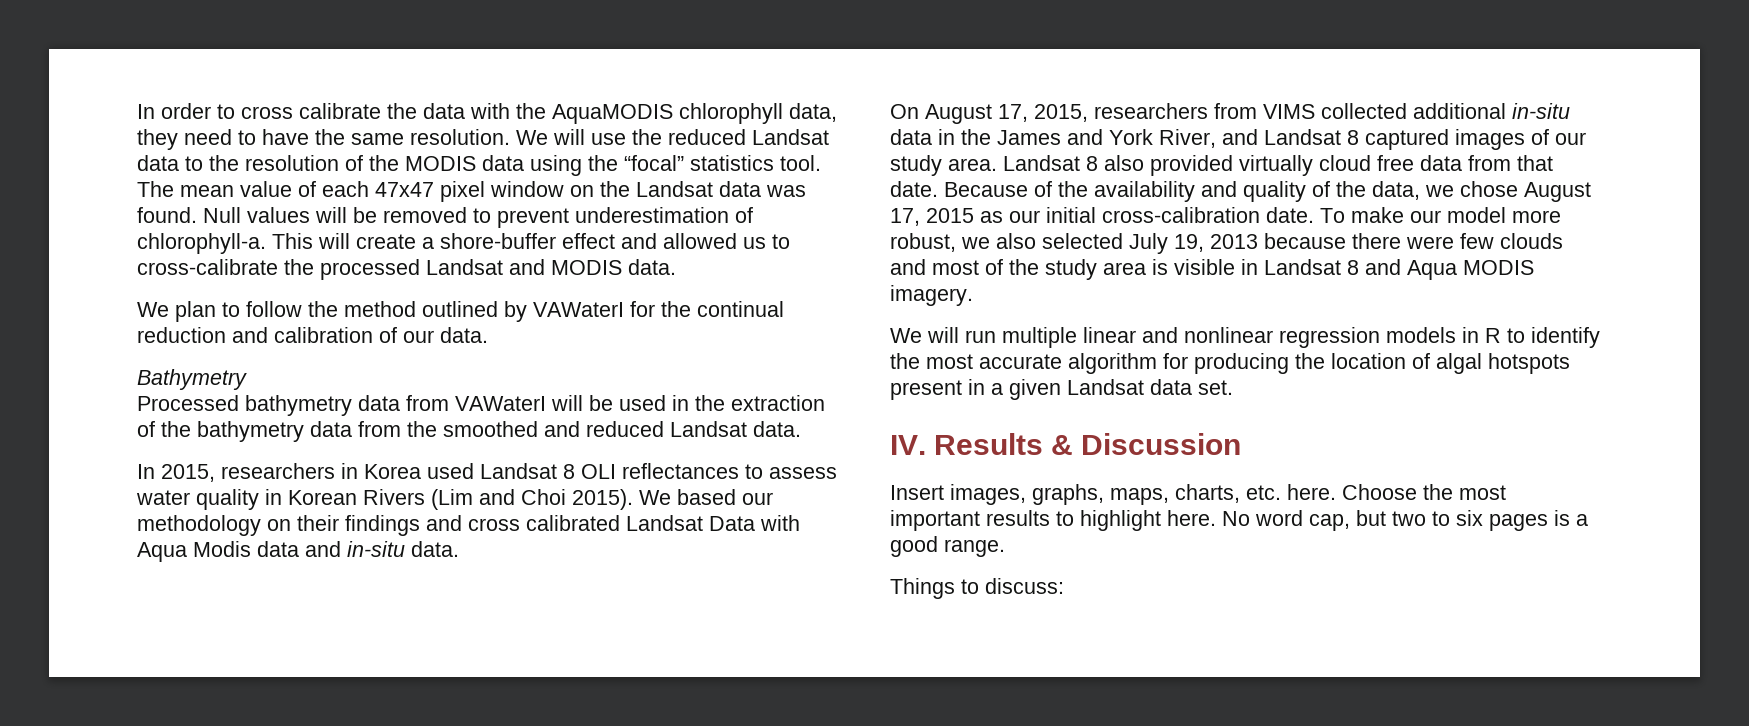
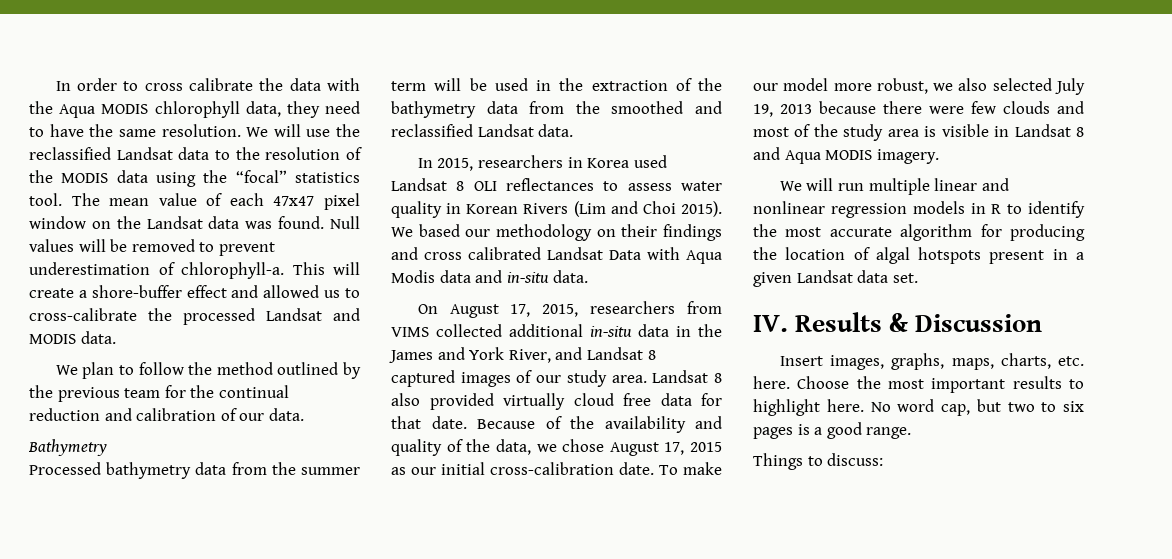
- In order to cross calibrate the data with the AquaMODIS chlorophyll data, they need to have the same resolution.
+ In order to cross calibrate the data with the Aqua MODIS chlorophyll data, they need to have the same resolution.
- We will use the reduced Landsat data to the resolution of the MODIS data using the “focal” statistics tool.
+ We will use the reclassified Landsat data to the resolution of the MODIS data using the “focal” statistics tool.
- We plan to follow the method outlined by VAWaterI for the continual reduction and calibration of our data.
+ We plan to follow the method outlined by the previous team for the continual reduction and calibration of our data.
- Processed bathymetry data from VAWaterI will be used in the extraction of the bathymetry data from the smoothed and reduced Landsat data.
+ Processed bathymetry data from the summer term will be used in the extraction of the bathymetry data from the smoothed and reclassified Landsat data.
- Landsat 8 also provided virtually cloud free data from that date.
+ Landsat 8 also provided virtually cloud free data for that date.

